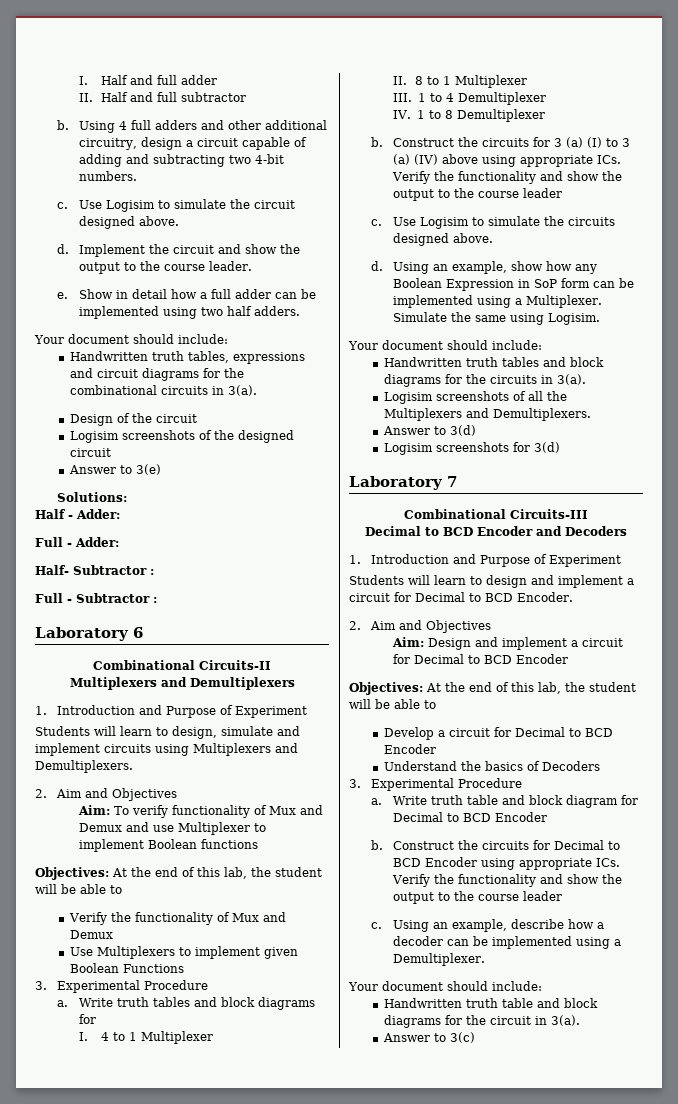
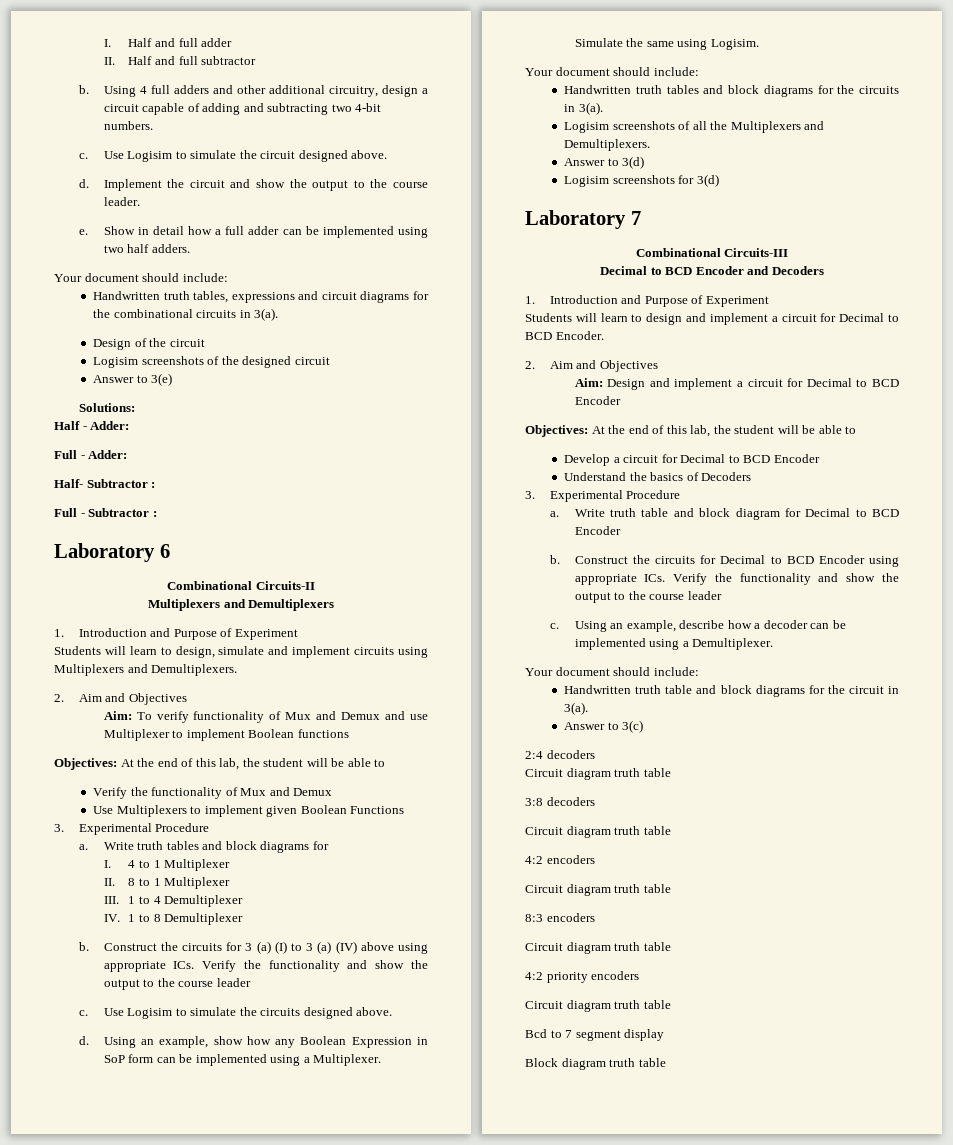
+ 2:4 decoders
+ Circuit diagram truth table
+ 3:8 decoders
+ Circuit diagram truth table
+ 4:2 encoders
+ Circuit diagram truth table
+ 8:3 encoders
+ Circuit diagram truth table
+ 4:2 priority encoders
+ Circuit diagram truth table
+ Bcd to 7 segment display
+ Block diagram truth table

